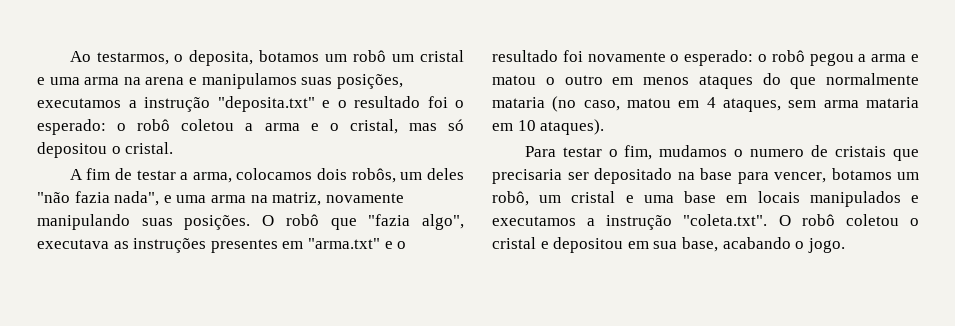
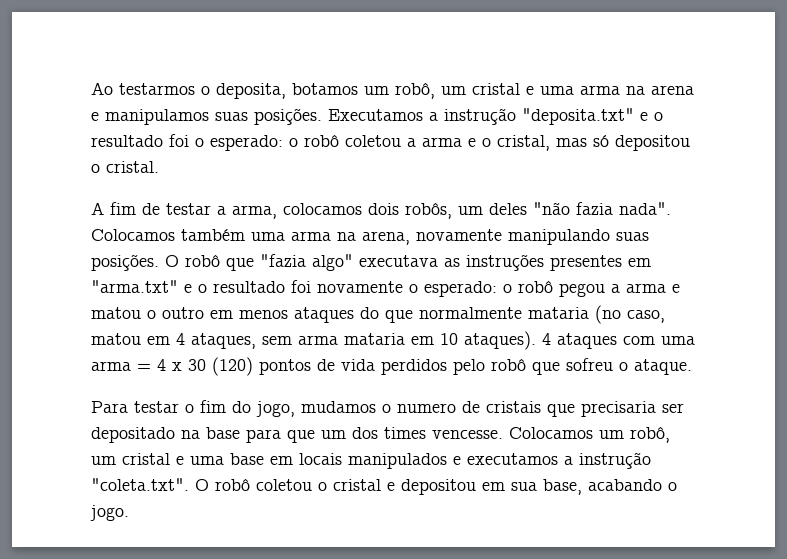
- Ao testarmos, o deposita, botamos um robô um cristal e uma arma na arena e manipulamos suas posições, executamos a instrução "deposita.txt" e o resultado foi o esperado: o robô coletou a arma e o cristal, mas só depositou o cristal.
+ Ao testarmos o deposita, botamos um robô, um cristal e uma arma na arena e manipulamos suas posições. Executamos a instrução "deposita.txt" e o resultado foi o esperado: o robô coletou a arma e o cristal, mas só depositou o cristal.
- A fim de testar a arma, colocamos dois robôs, um deles "não fazia nada", e uma arma na matriz, novamente manipulando suas posições.
+ A fim de testar a arma, colocamos dois robôs, um deles "não fazia nada". Colocamos também uma arma na arena, novamente manipulando suas posições.
- O robô que "fazia algo", executava as instruções presentes em "arma.txt" e o resultado foi novamente o esperado: o robô pegou a arma e matou o outro em menos ataques do que normalmente mataria (no caso, matou em 4 ataques, sem arma mataria em 10 ataques).
+ O robô que "fazia algo" executava as instruções presentes em "arma.txt" e o resultado foi novamente o esperado: o robô pegou a arma e matou o outro em menos ataques do que normalmente mataria (no caso, matou em 4 ataques, sem arma mataria em 10 ataques). 4 ataques com uma arma = 4 x 30 (120) pontos de vida perdidos pelo robô que sofreu o ataque.
- Para testar o fim, mudamos o numero de cristais que precisaria ser depositado na base para vencer, botamos um robô, um cristal e uma base em locais manipulados e executamos a instrução "coleta.txt". O robô coletou o cristal e depositou em sua base, acabando o jogo.
+ Para testar o fim do jogo, mudamos o numero de cristais que precisaria ser depositado na base para que um dos times vencesse. Colocamos um robô, um cristal e uma base em locais manipulados e executamos a instrução "coleta.txt". O robô coletou o cristal e depositou em sua base, acabando o jogo.

